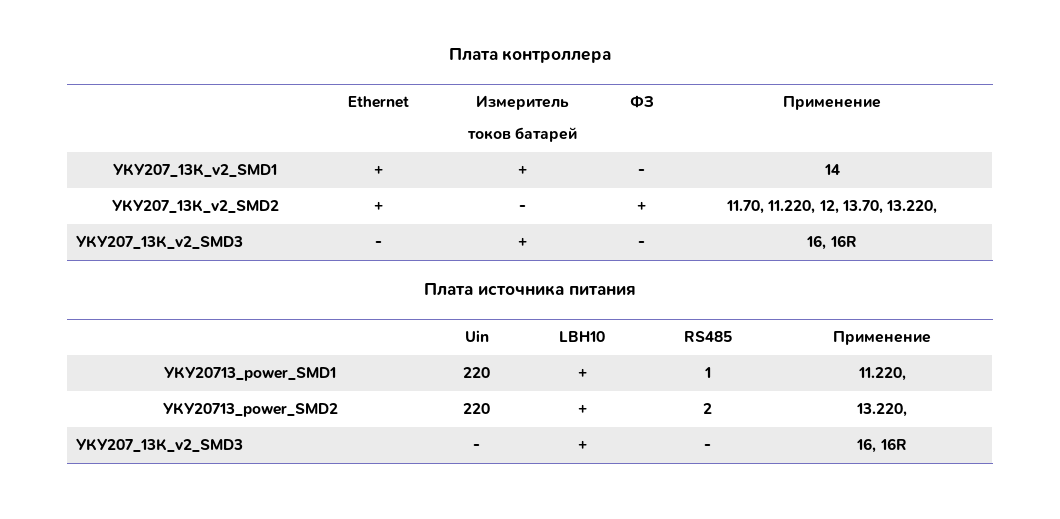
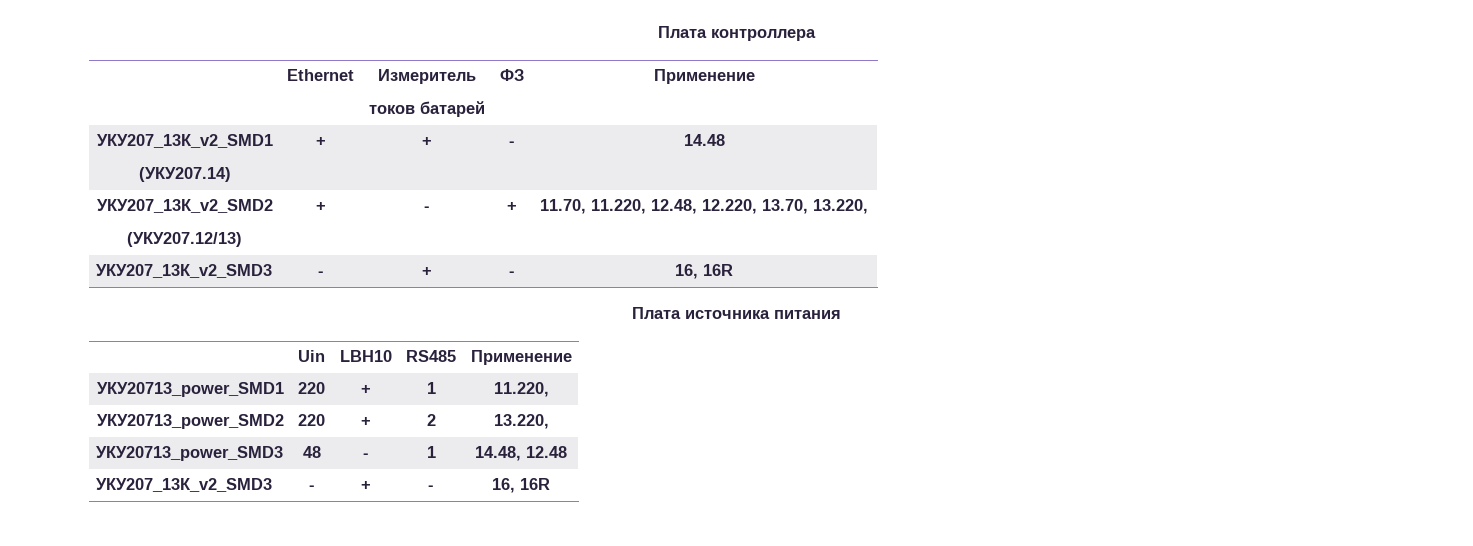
- УКУ207_13К_v2_SMD1 | + | + | - | 14
+ УКУ207_13К_v2_SMD1
+ (УКУ207.14) | + | + | - | 14.48
- УКУ207_13К_v2_SMD2 | + | - | + | 11.70, 11.220, 12, 13.70, 13.220,
+ УКУ207_13К_v2_SMD2
+ (УКУ207.12/13) | + | - | + | 11.70, 11.220, 12.48, 12.220, 13.70, 13.220,
+ УКУ20713_power_SMD3 | 48 | - | 1 | 14.48, 12.48

